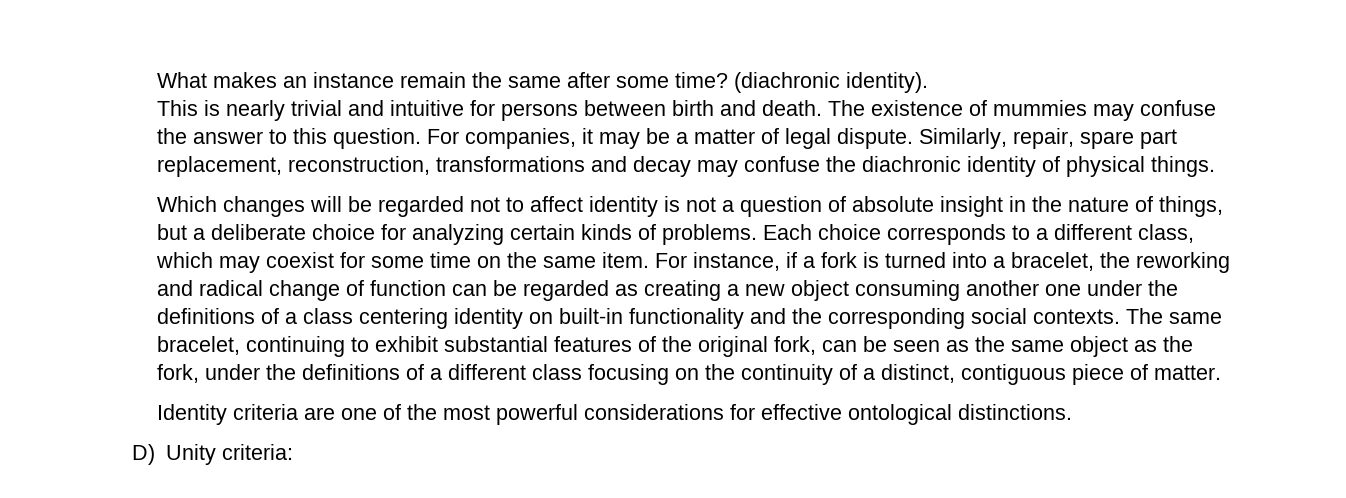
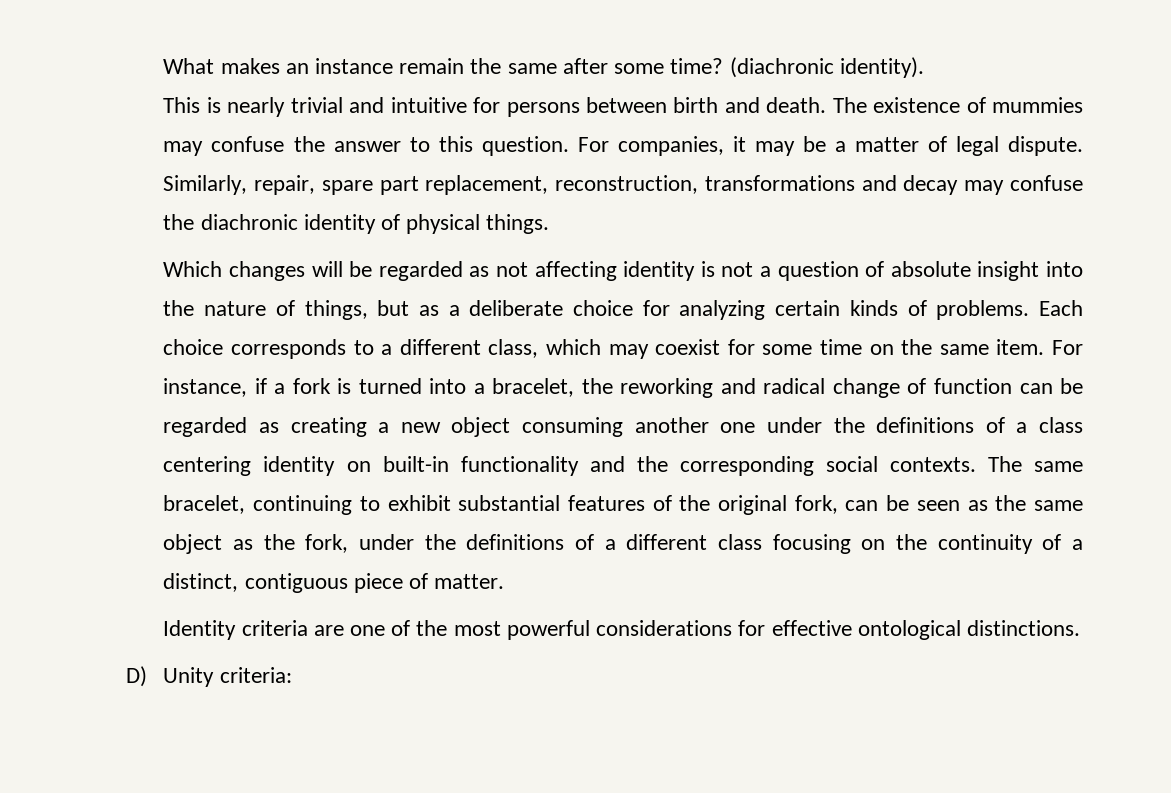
- Which changes will be regarded not to affect identity is not a question of absolute insight in the nature of things, but a deliberate choice for analyzing certain kinds of problems.
+ Which changes will be regarded as not affecting identity is not a question of absolute insight into the nature of things, but as a deliberate choice for analyzing certain kinds of problems.

